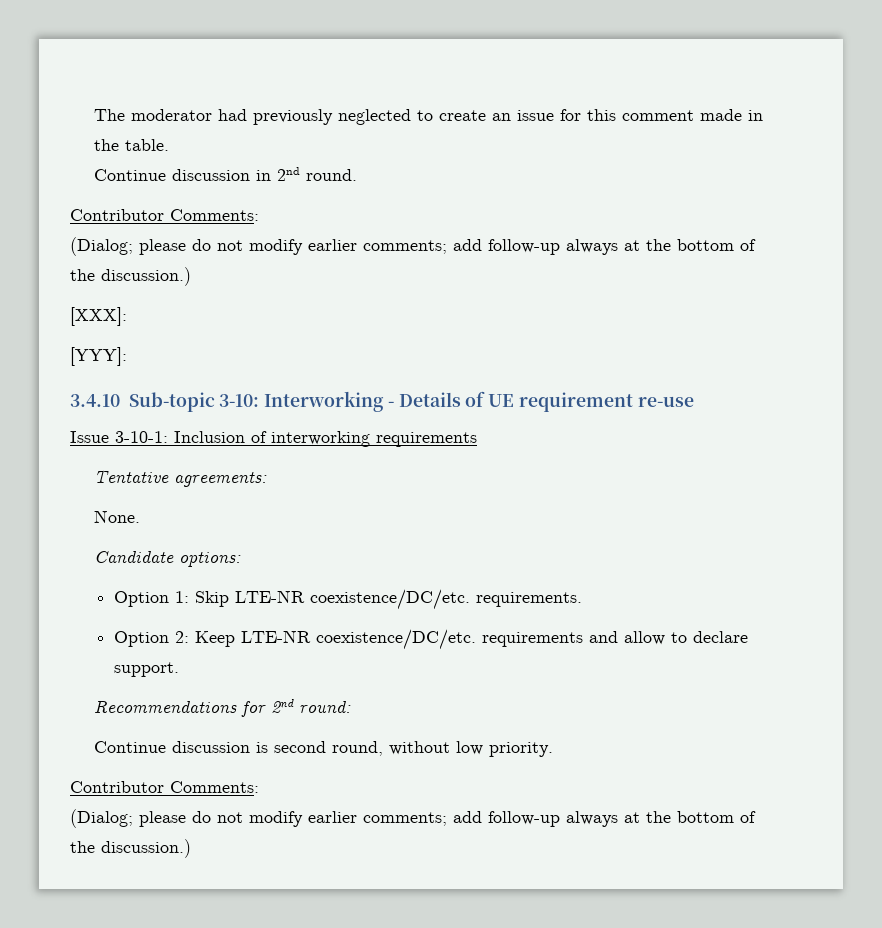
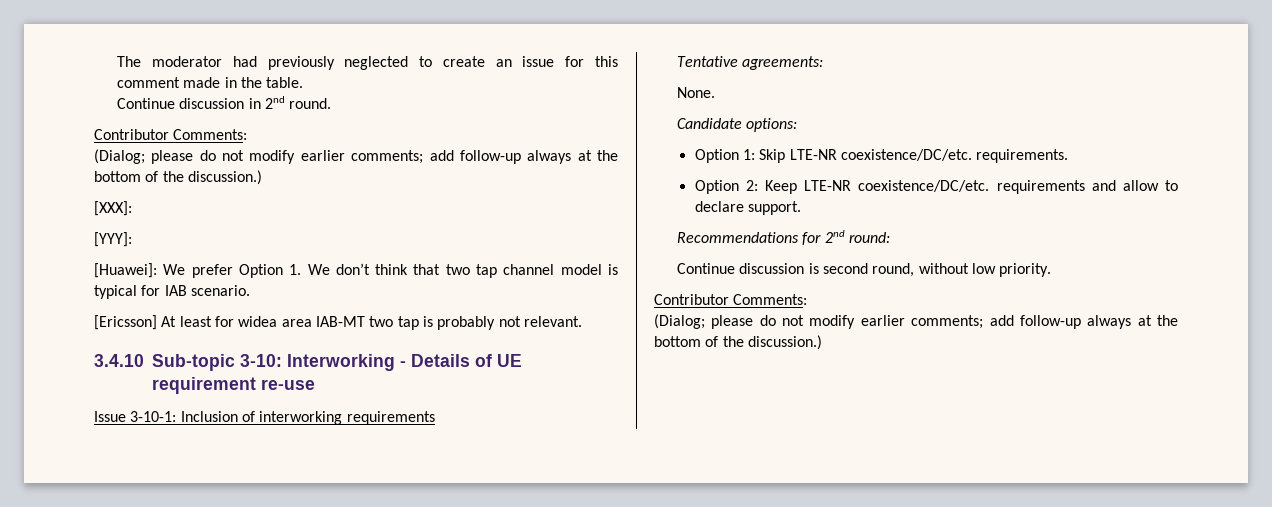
+ [Huawei]: We prefer Option 1. We don’t think that two tap channel model is typical for IAB scenario.
+ [Ericsson] At least for widea area IAB-MT two tap is probably not relevant.

